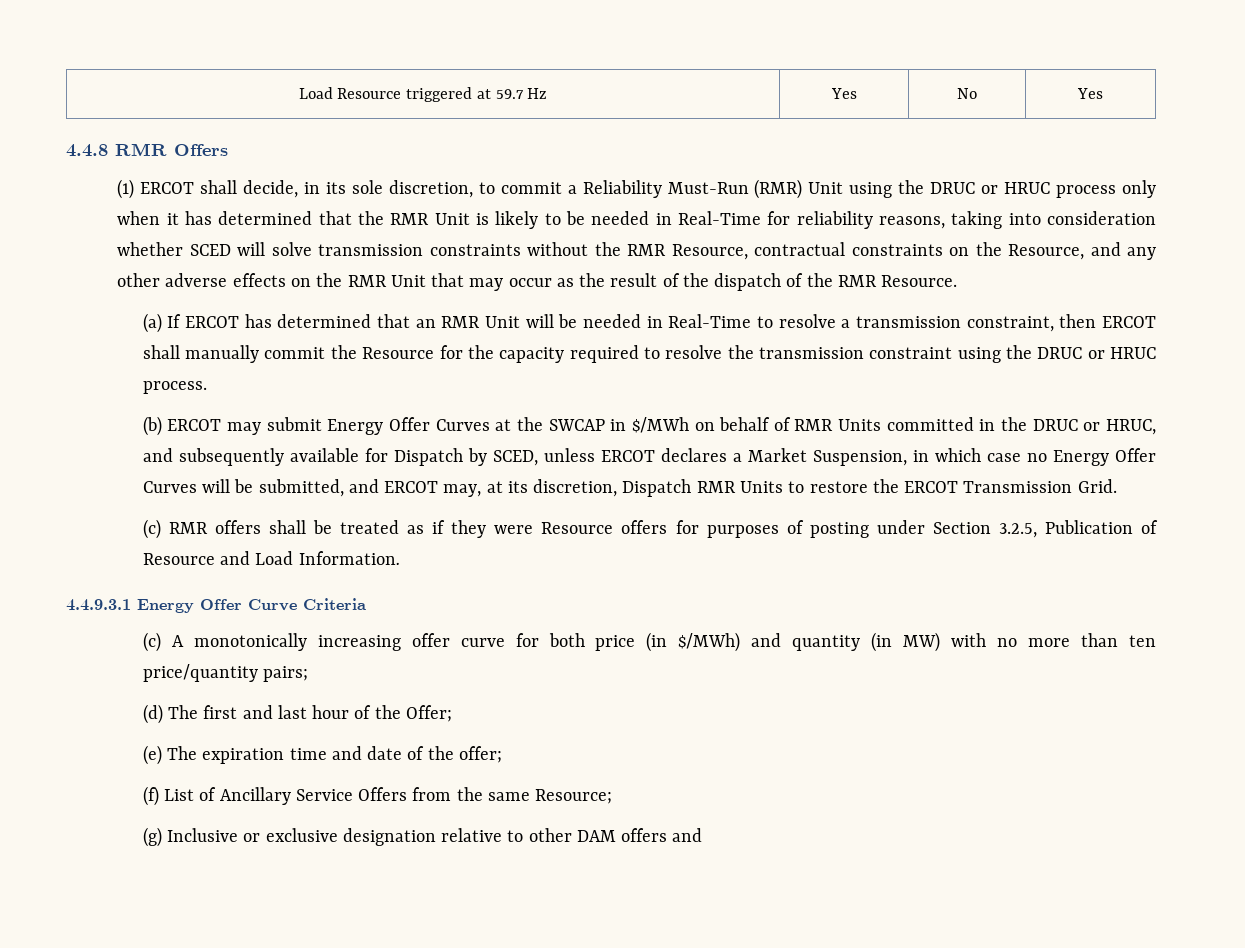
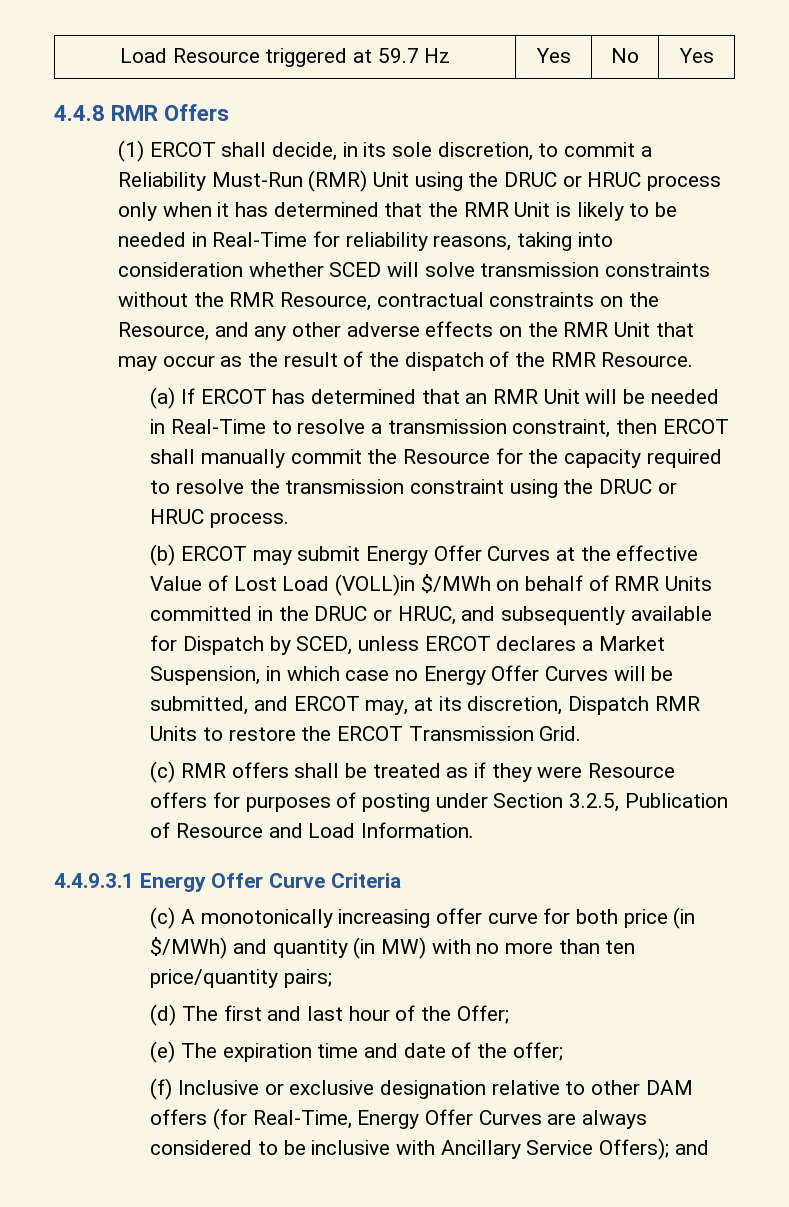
- (b) ERCOT may submit Energy Offer Curves at the SWCAP in $/MWh on behalf of RMR Units committed in the DRUC or HRUC, and subsequently available for Dispatch by SCED, unless ERCOT declares a Market Suspension, in which case no Energy Offer Curves will be submitted, and ERCOT may, at its discretion, Dispatch RMR Units to restore the ERCOT Transmission Grid.
+ (b) ERCOT may submit Energy Offer Curves at the effective Value of Lost Load (VOLL)in $/MWh on behalf of RMR Units committed in the DRUC or HRUC, and subsequently available for Dispatch by SCED, unless ERCOT declares a Market Suspension, in which case no Energy Offer Curves will be submitted, and ERCOT may, at its discretion, Dispatch RMR Units to restore the ERCOT Transmission Grid.
- (f) List of Ancillary Service Offers from the same Resource;
- (g) Inclusive or exclusive designation relative to other DAM offers and
+ (f) Inclusive or exclusive designation relative to other DAM offers (for Real-Time, Energy Offer Curves are always considered to be inclusive with Ancillary Service Offers); and

